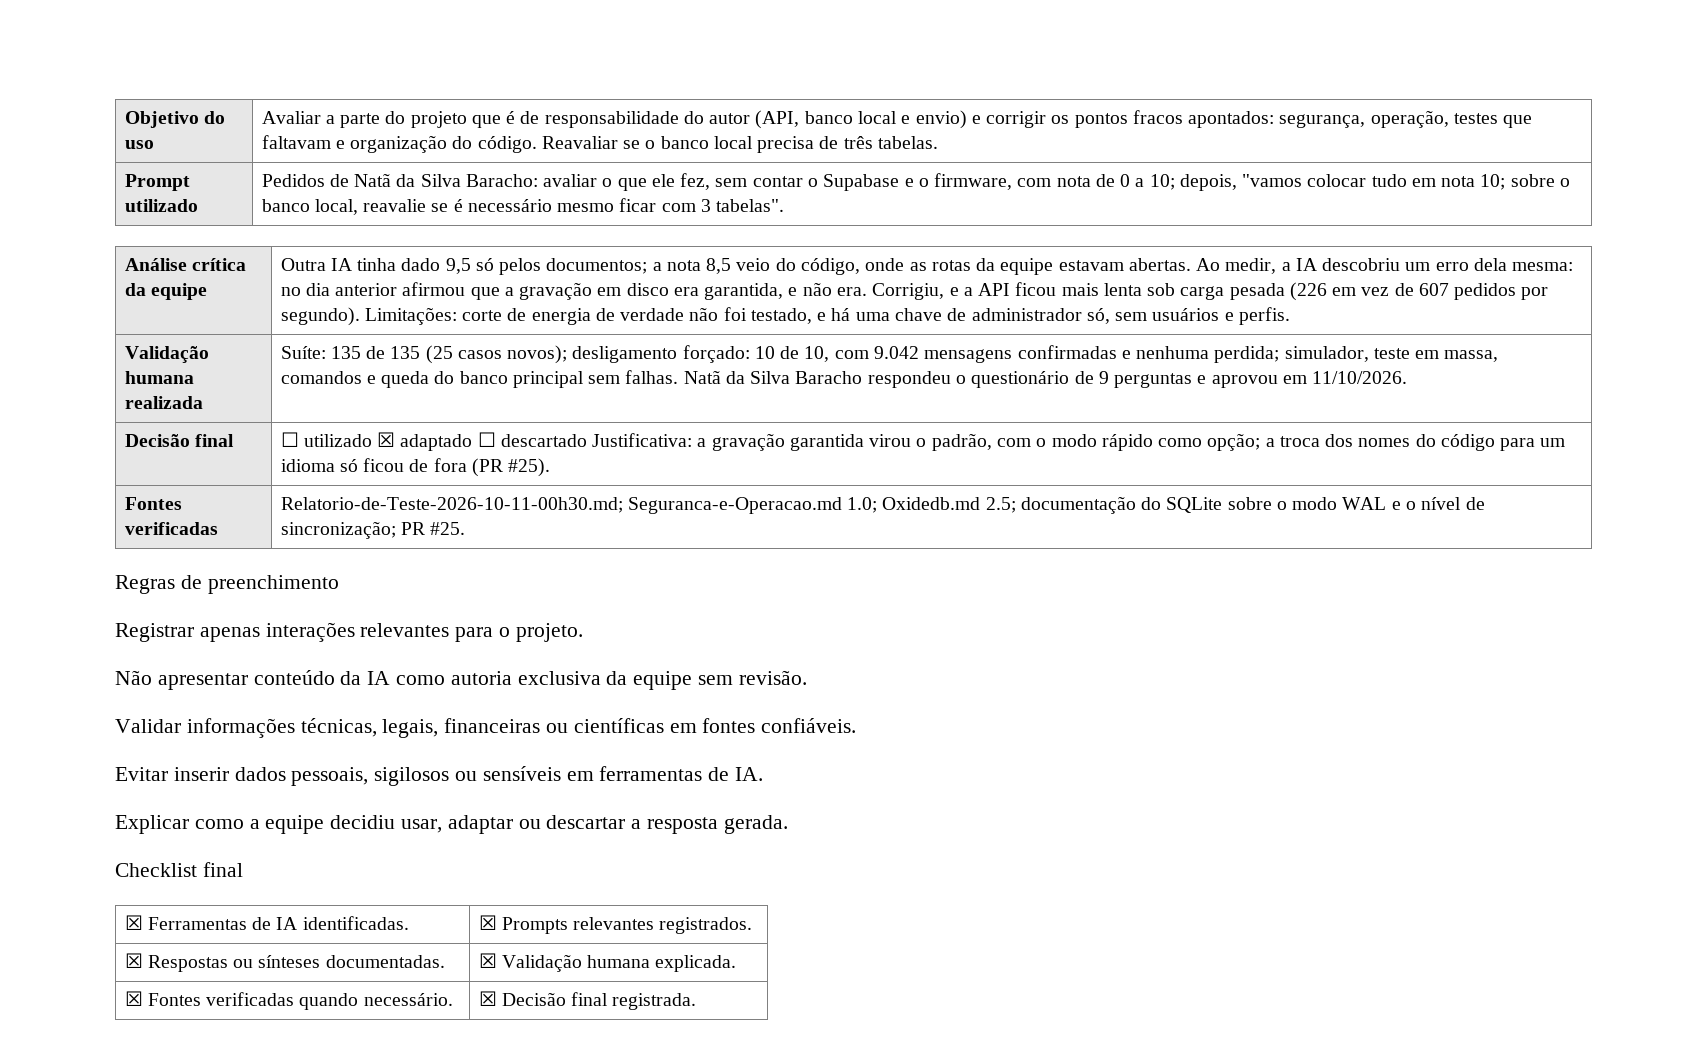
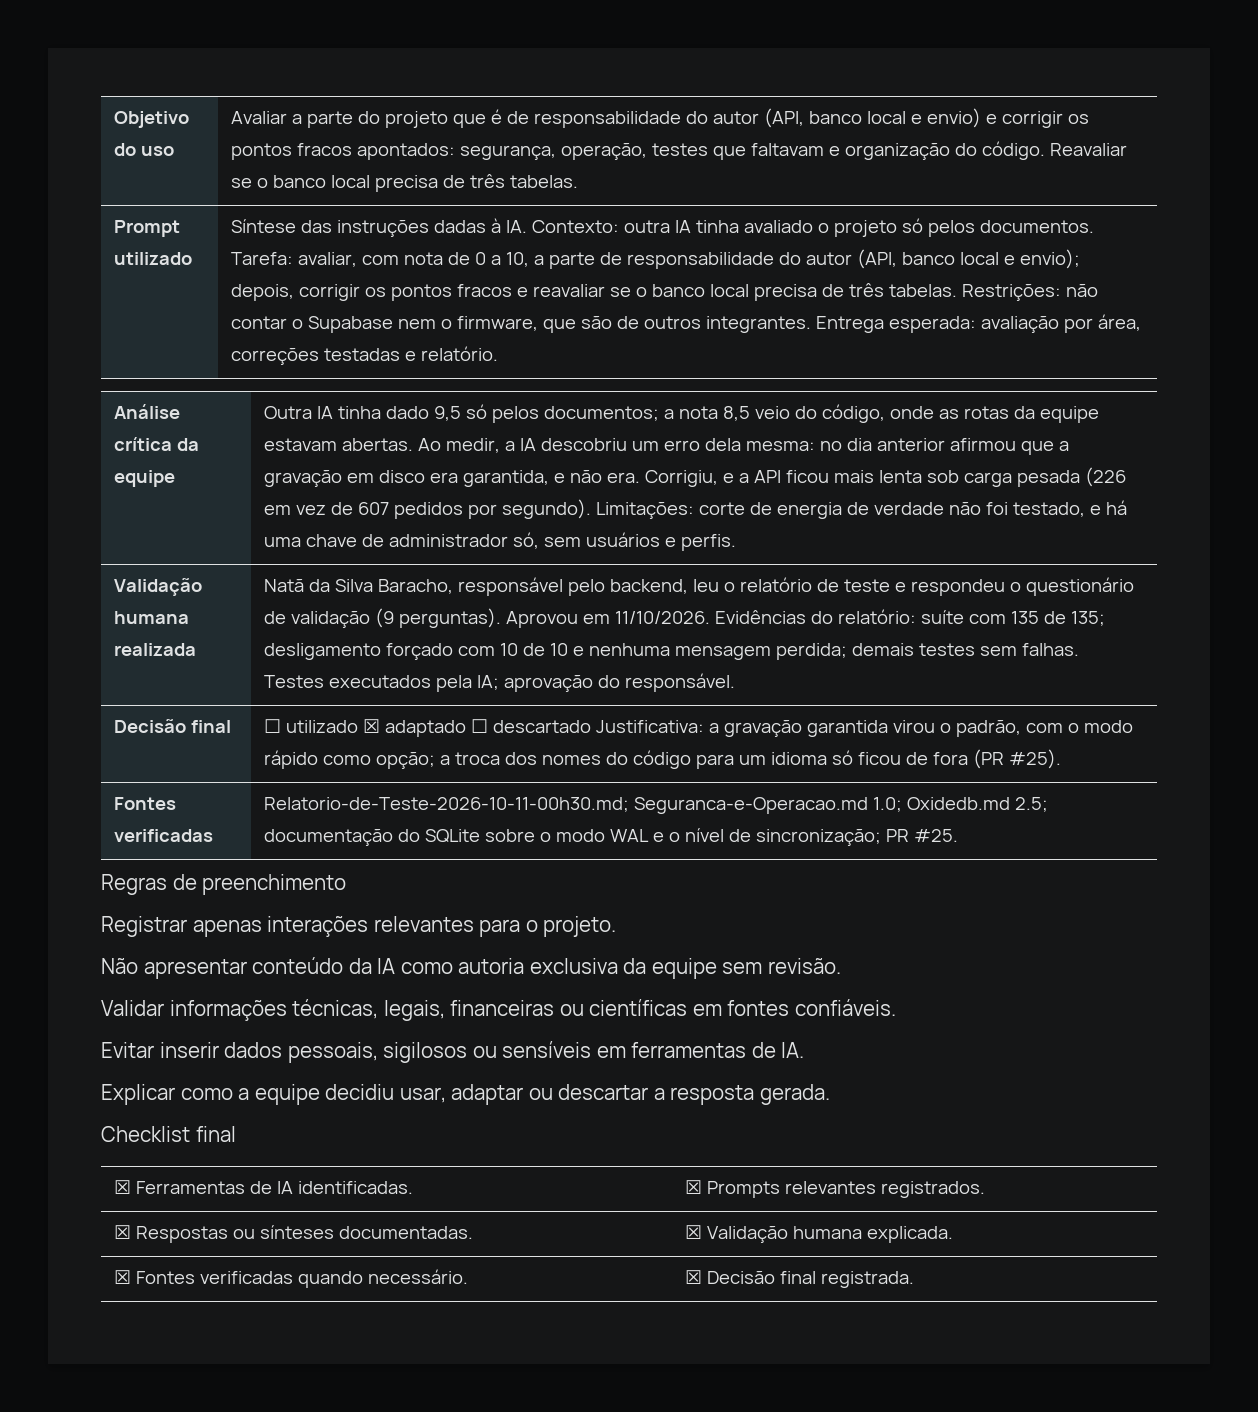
- Pedidos de Natã da Silva Baracho: avaliar o que ele fez, sem contar o Supabase e o firmware, com nota de 0 a 10; depois, "vamos colocar tudo em nota 10; sobre o banco local, reavalie se é necessário mesmo ficar com 3 tabelas".
+ Síntese das instruções dadas à IA. Contexto: outra IA tinha avaliado o projeto só pelos documentos. Tarefa: avaliar, com nota de 0 a 10, a parte de responsabilidade do autor (API, banco local e envio); depois, corrigir os pontos fracos e reavaliar se o banco local precisa de três tabelas. Restrições: não contar o Supabase nem o firmware, que são de outros integrantes. Entrega esperada: avaliação por área, correções testadas e relatório.
- Suíte: 135 de 135 (25 casos novos); desligamento forçado: 10 de 10, com 9.042 mensagens confirmadas e nenhuma perdida; simulador, teste em massa, comandos e queda do banco principal sem falhas. Natã da Silva Baracho respondeu o questionário de 9 perguntas e aprovou em 11/10/2026.
+ Natã da Silva Baracho, responsável pelo backend, leu o relatório de teste e respondeu o questionário de validação (9 perguntas). Aprovou em 11/10/2026. Evidências do relatório: suíte com 135 de 135; desligamento forçado com 10 de 10 e nenhuma mensagem perdida; demais testes sem falhas. Testes executados pela IA; aprovação do responsável.

